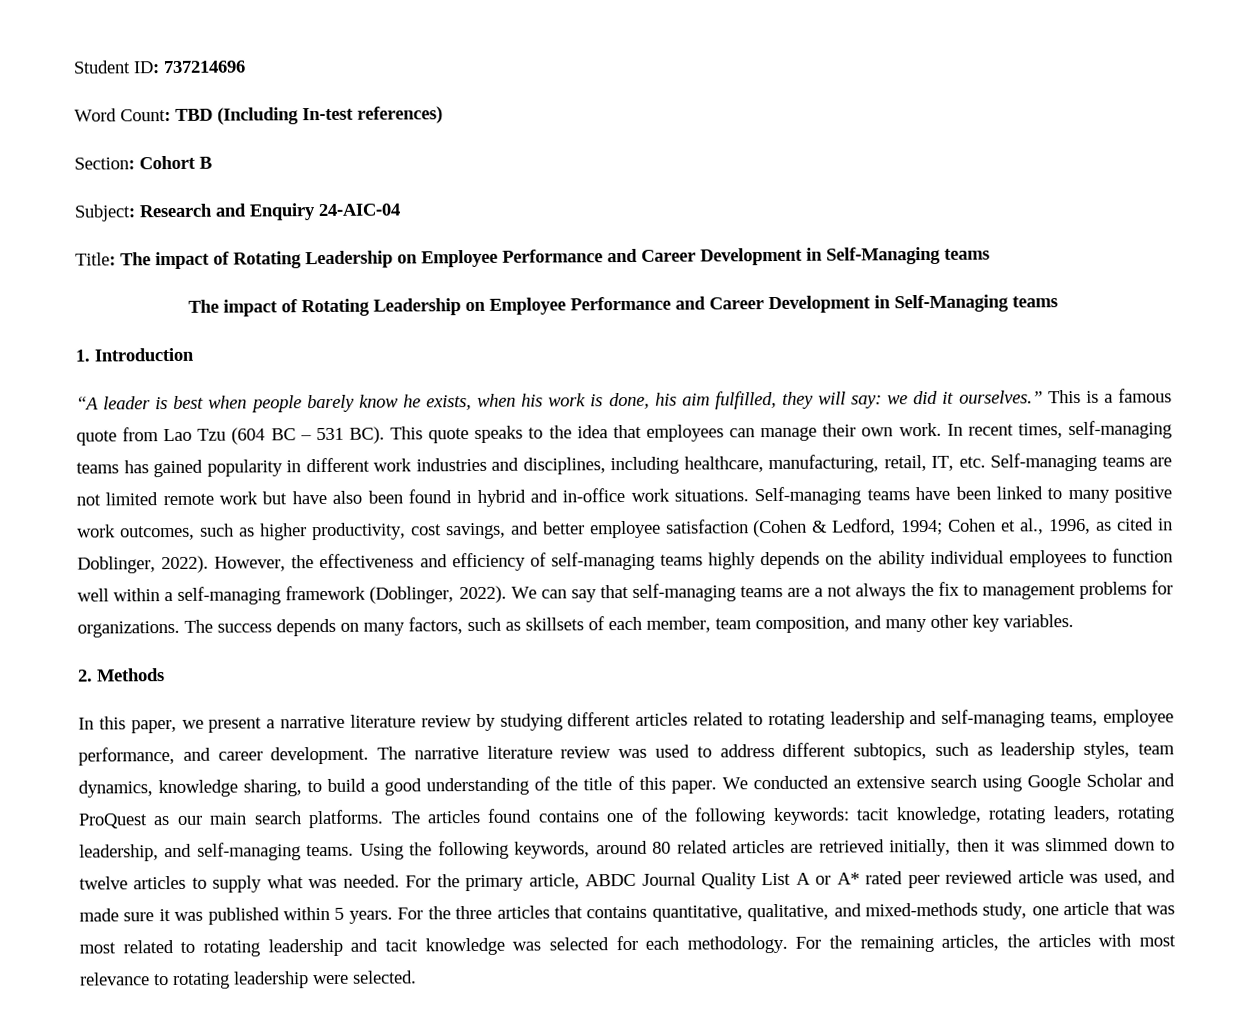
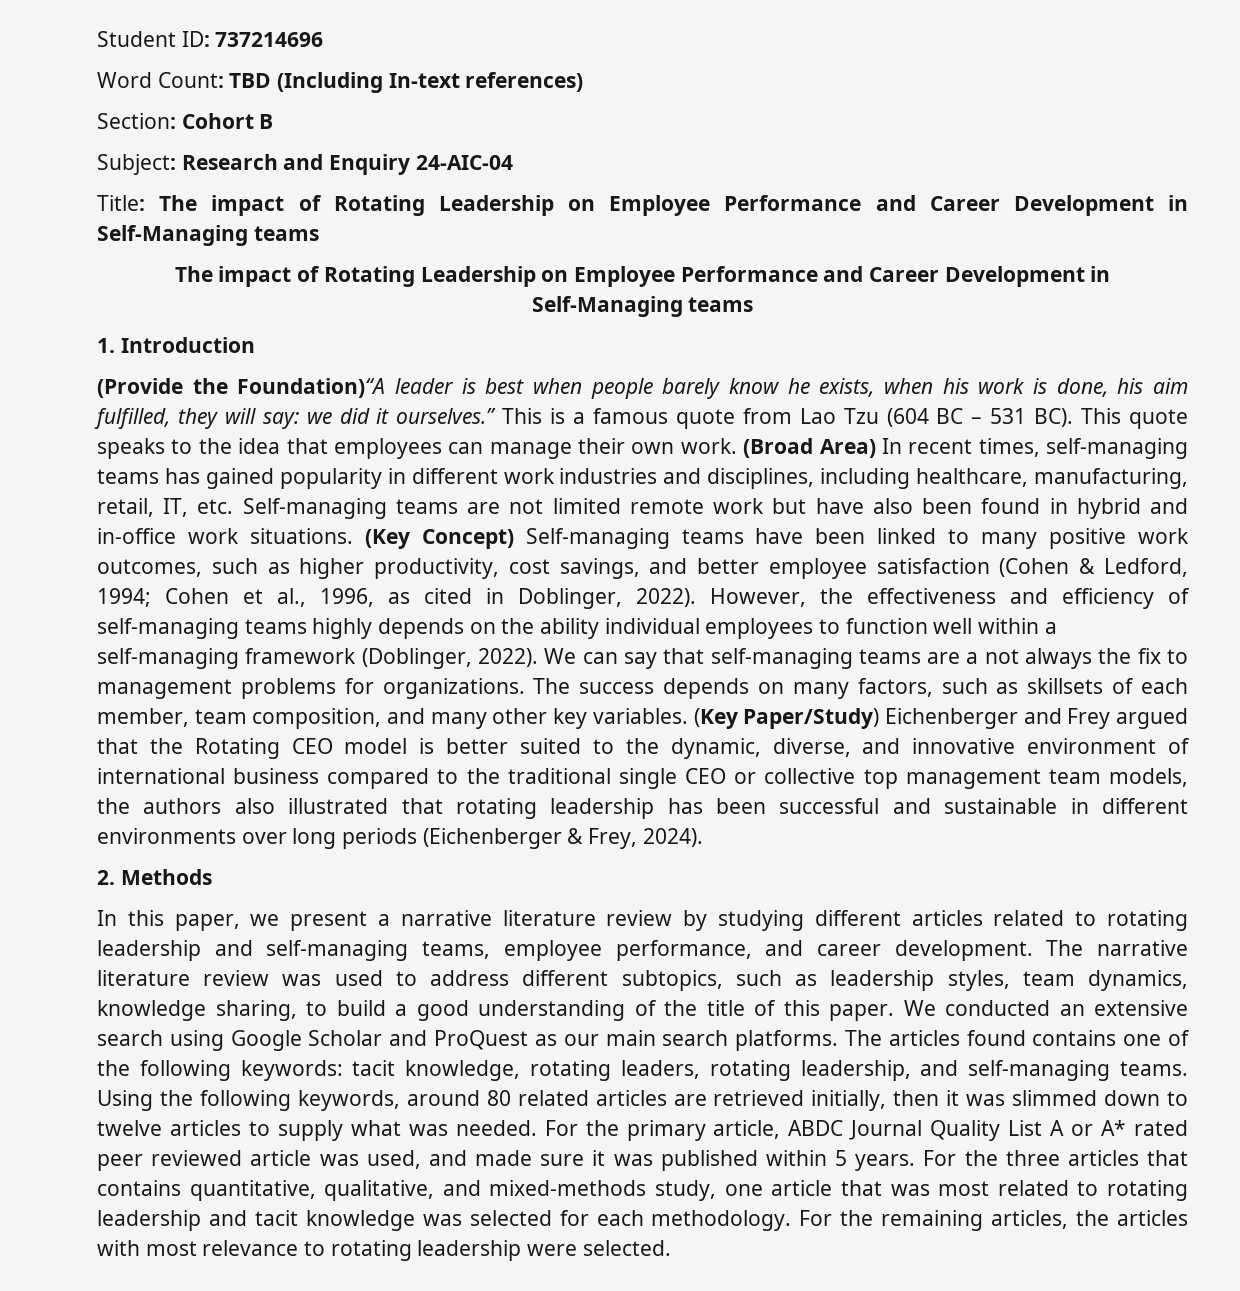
- Word Count: TBD (Including In-test references)
+ Word Count: TBD (Including In-text references)
- “A leader is best when people barely know he exists, when his work is done, his aim fulfilled, they will say: we did it ourselves.”
+ (Provide the Foundation)“A leader is best when people barely know he exists, when his work is done, his aim fulfilled, they will say: we did it ourselves.”
- In recent times, self-managing teams has gained popularity in different work industries and disciplines, including healthcare, manufacturing, retail, IT, etc. Self-managing teams are not limited remote work but have also been found in hybrid and in-office work situations.
+ (Broad Area) In recent times, self-managing teams has gained popularity in different work industries and disciplines, including healthcare, manufacturing, retail, IT, etc. Self-managing teams are not limited remote work but have also been found in hybrid and in-office work situations.
- Self-managing teams have been linked to many positive work outcomes, such as higher productivity, cost savings, and better employee satisfaction (Cohen & Ledford, 1994; Cohen et al., 1996, as cited in Doblinger, 2022).
+ (Key Concept) Self-managing teams have been linked to many positive work outcomes, such as higher productivity, cost savings, and better employee satisfaction (Cohen & Ledford, 1994; Cohen et al., 1996, as cited in Doblinger, 2022).
+ (Key Paper/Study) Eichenberger and Frey argued that the Rotating CEO model is better suited to the dynamic, diverse, and innovative environment of international business compared to the traditional single CEO or collective top management team models, the authors also illustrated that rotating leadership has been successful and sustainable in different environments over long periods (Eichenberger & Frey, 2024).

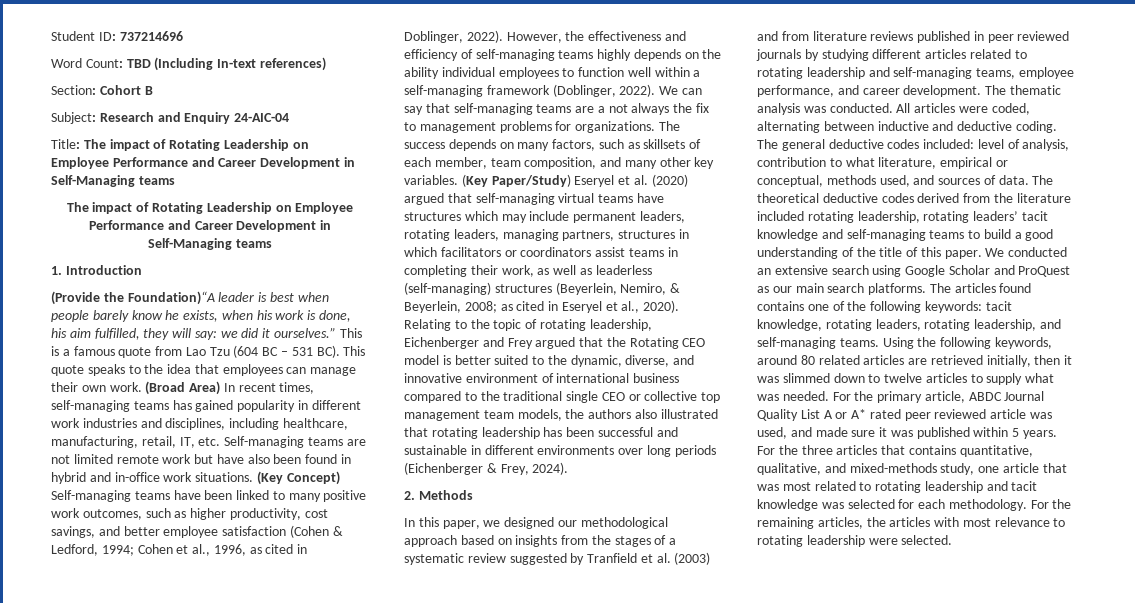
- (Key Paper/Study) Eichenberger and Frey argued that the Rotating CEO model is better suited to the dynamic, diverse, and innovative environment of international business compared to the traditional single CEO or collective top management team models, the authors also illustrated that rotating leadership has been successful and sustainable in different environments over long periods (Eichenberger & Frey, 2024).
+ (Key Paper/Study) Eseryel et al. (2020) argued that self-managing virtual teams have structures which may include permanent leaders, rotating leaders, managing partners, structures in which facilitators or coordinators assist teams in completing their work, as well as leaderless (self-managing) structures (Beyerlein, Nemiro, & Beyerlein, 2008; as cited in Eseryel et al., 2020). Relating to the topic of rotating leadership, Eichenberger and Frey argued that the Rotating CEO model is better suited to the dynamic, diverse, and innovative environment of international business compared to the traditional single CEO or collective top management team models, the authors also illustrated that rotating leadership has been successful and sustainable in different environments over long periods (Eichenberger & Frey, 2024).
- In this paper, we present a narrative literature review by studying different articles related to rotating leadership and self-managing teams, employee performance, and career development.
+ In this paper, we designed our methodological approach based on insights from the stages of a systematic review suggested by Tranfield et al. (2003) and from literature reviews published in peer reviewed journals by studying different articles related to rotating leadership and self-managing teams, employee performance, and career development.
- The narrative literature review was used to address different subtopics, such as leadership styles, team dynamics, knowledge sharing, to build a good understanding of the title of this paper.
+ The thematic analysis was conducted. All articles were coded, alternating between inductive and deductive coding. The general deductive codes included: level of analysis, contribution to what literature, empirical or conceptual, methods used, and sources of data. The theoretical deductive codes derived from the literature included rotating leadership, rotating leaders’ tacit knowledge and self-managing teams to build a good understanding of the title of this paper.

